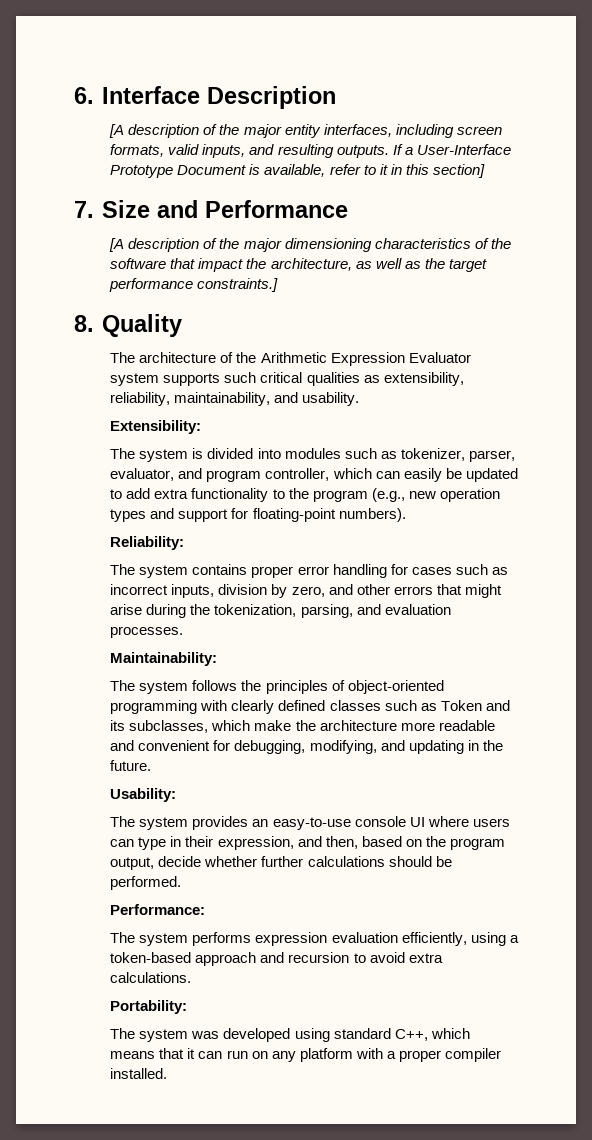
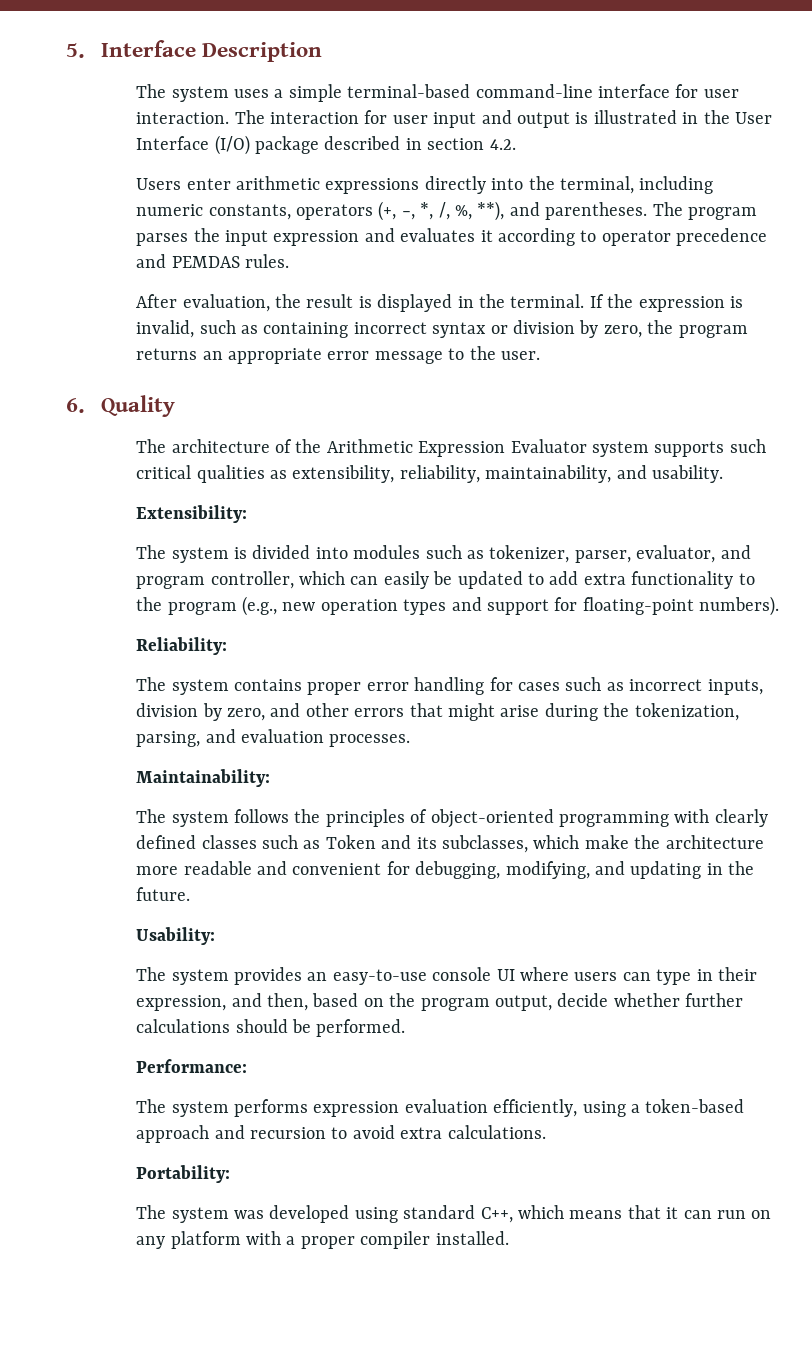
- 6. Interface Description
+ 5. Interface Description
- [A description of the major entity interfaces, including screen formats, valid inputs, and resulting outputs. If a User-Interface Prototype Document is available, refer to it in this section]
- 7. Size and Performance
- [A description of the major dimensioning characteristics of the software that impact the architecture, as well as the target performance constraints.]
- 8. Quality
+ The system uses a simple terminal-based command-line interface for user interaction. The interaction for user input and output is illustrated in the User Interface (I/O) package described in section 4.2.
+ Users enter arithmetic expressions directly into the terminal, including numeric constants, operators (+, −, *, /, %, **), and parentheses. The program parses the input expression and evaluates it according to operator precedence and PEMDAS rules.
+ After evaluation, the result is displayed in the terminal. If the expression is invalid, such as containing incorrect syntax or division by zero, the program returns an appropriate error message to the user.
+ 6. Quality

